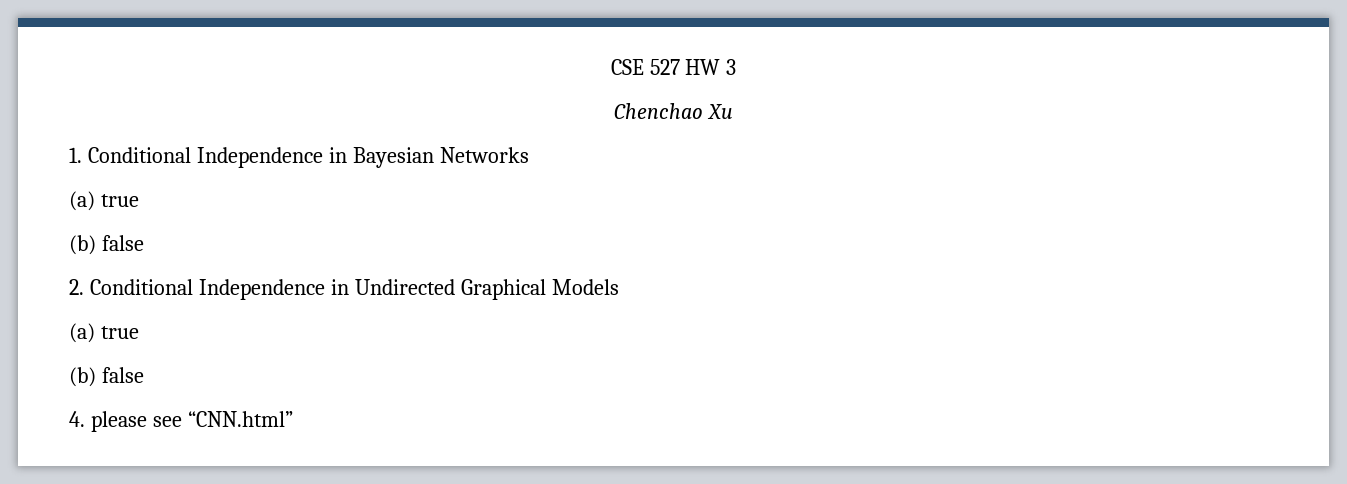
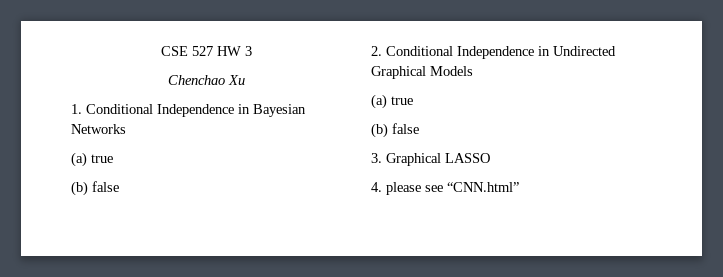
+ 3. Graphical LASSO

